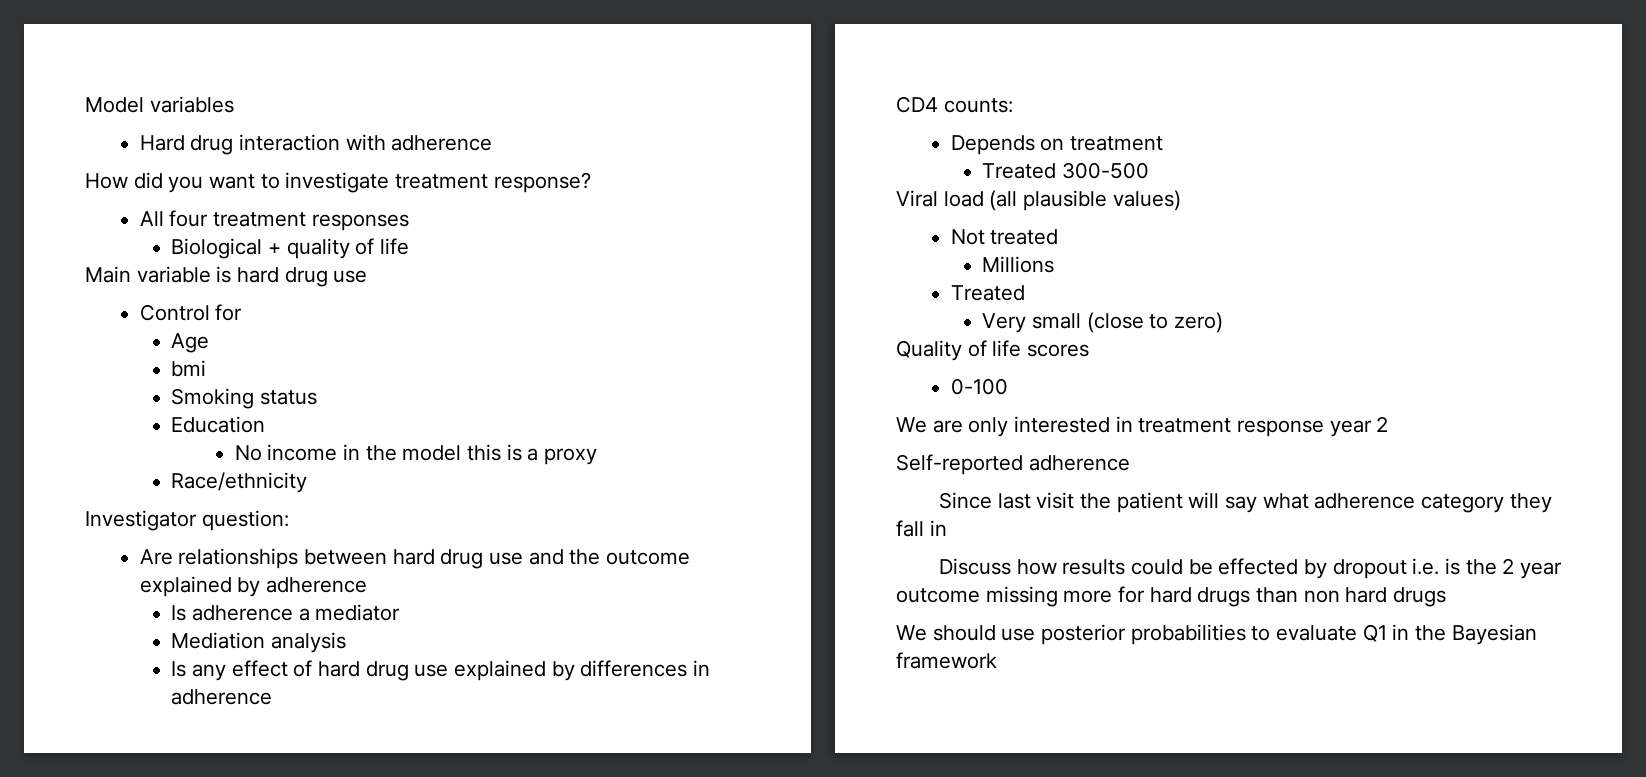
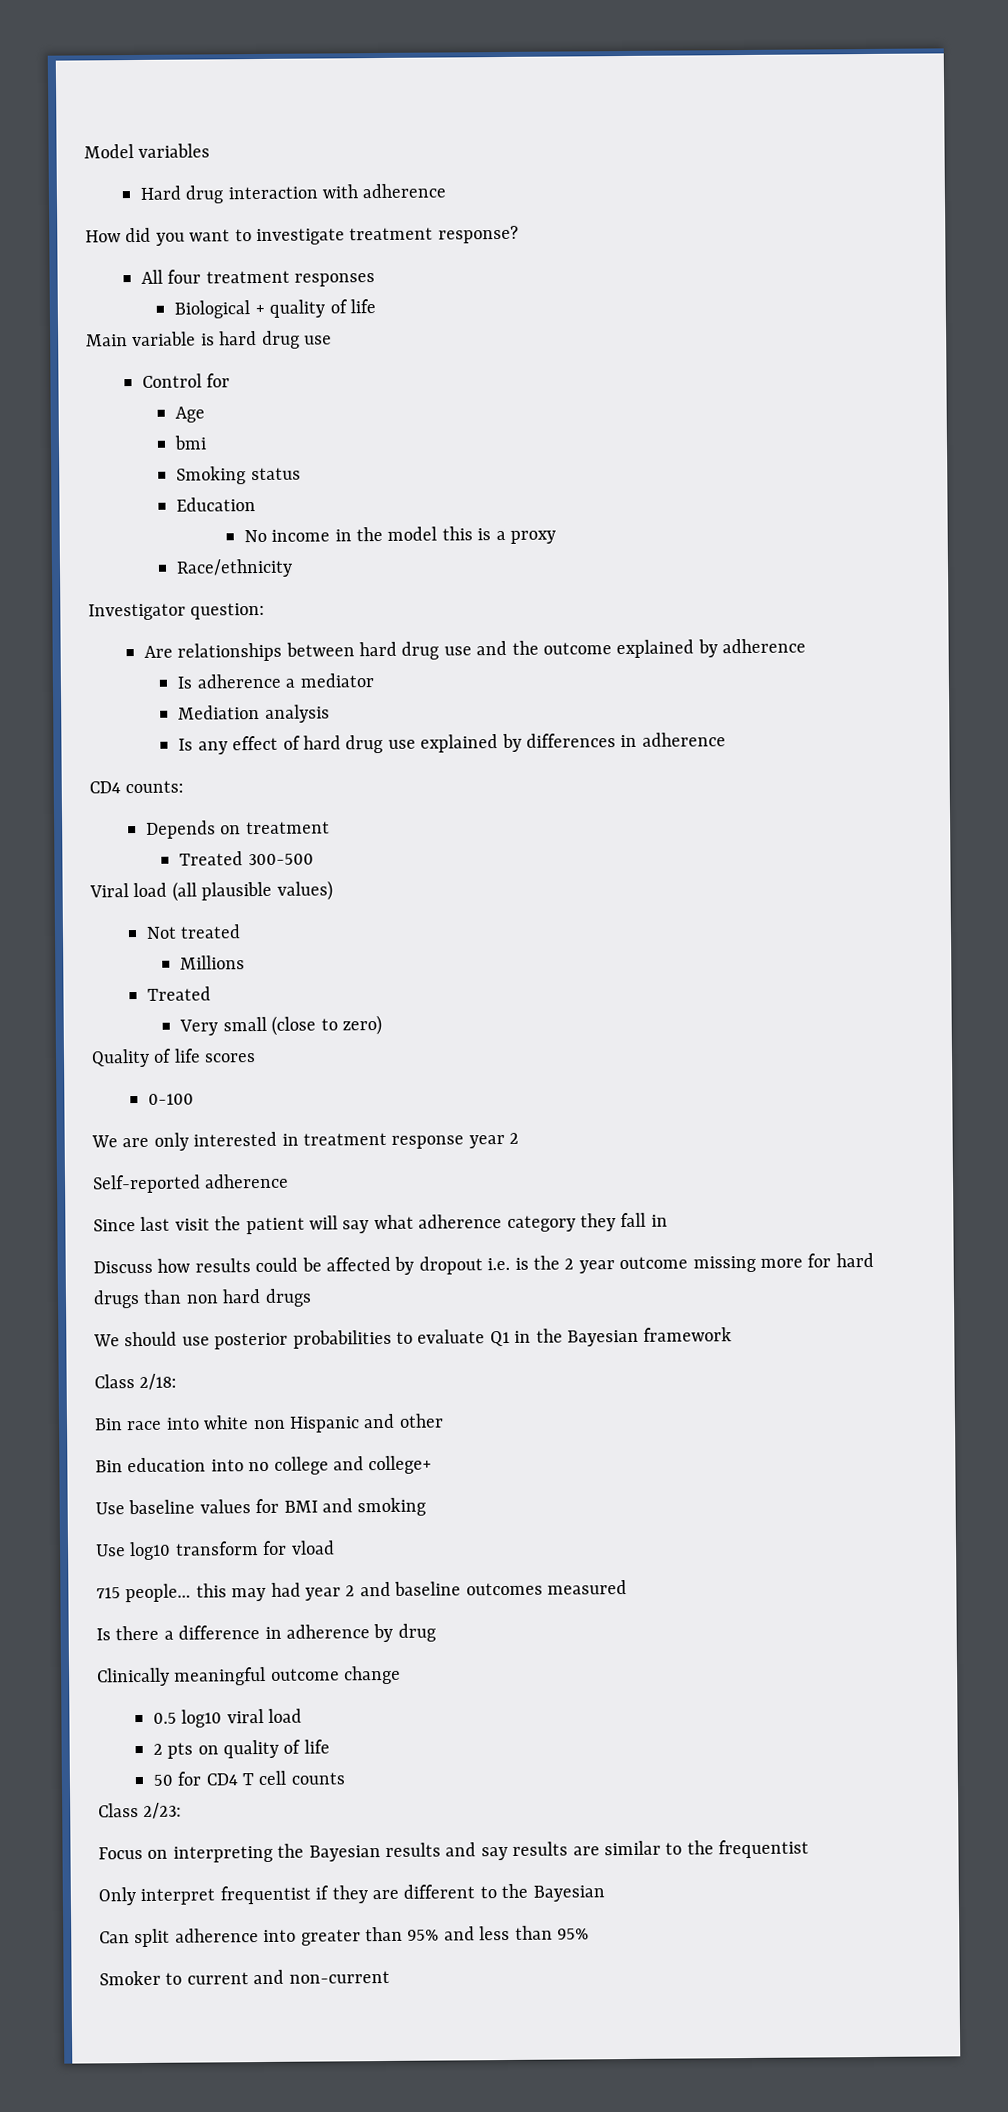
- Discuss how results could be effected by dropout i.e. is the 2 year outcome missing more for hard drugs than non hard drugs
+ Discuss how results could be affected by dropout i.e. is the 2 year outcome missing more for hard drugs than non hard drugs
+ Class 2/18:
+ Bin race into white non Hispanic and other
+ Bin education into no college and college+
+ Use baseline values for BMI and smoking
+ Use log10 transform for vload
+ 715 people… this may had year 2 and baseline outcomes measured
+ Is there a difference in adherence by drug
+ Clinically meaningful outcome change
+ 0.5 log10 viral load
+ 2 pts on quality of life
+ 50 for CD4 T cell counts
+ Class 2/23:
+ Focus on interpreting the Bayesian results and say results are similar to the frequentist
+ Only interpret frequentist if they are different to the Bayesian
+ Can split adherence into greater than 95% and less than 95%
+ Smoker to current and non-current

